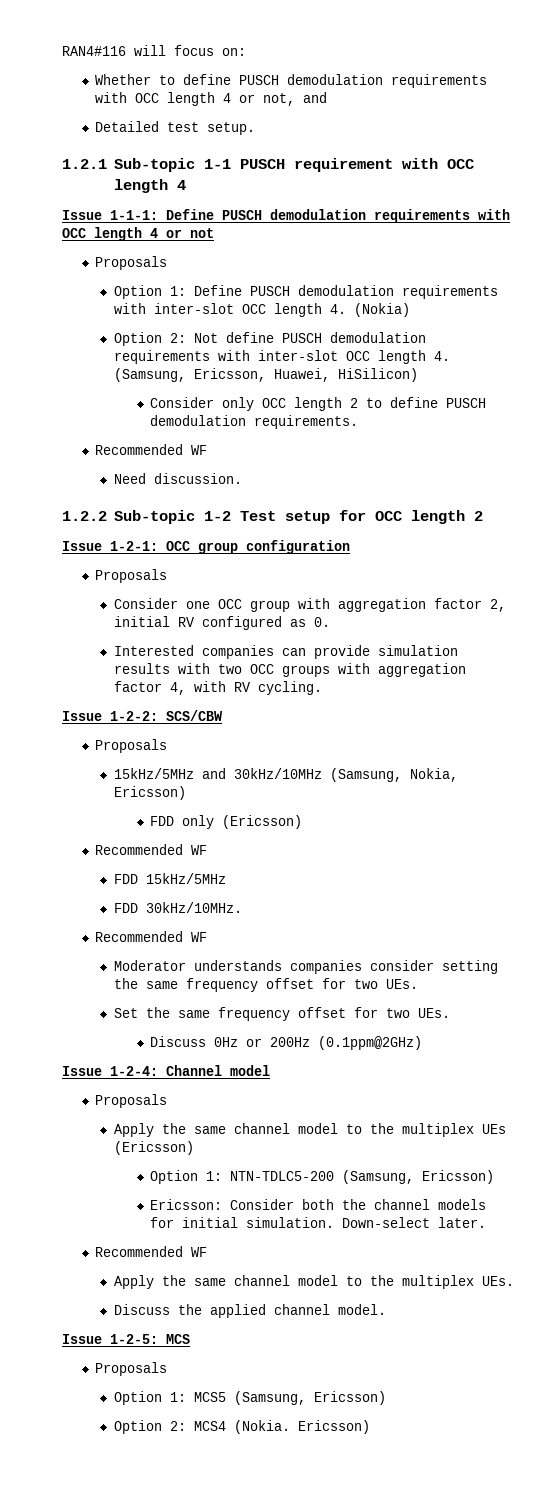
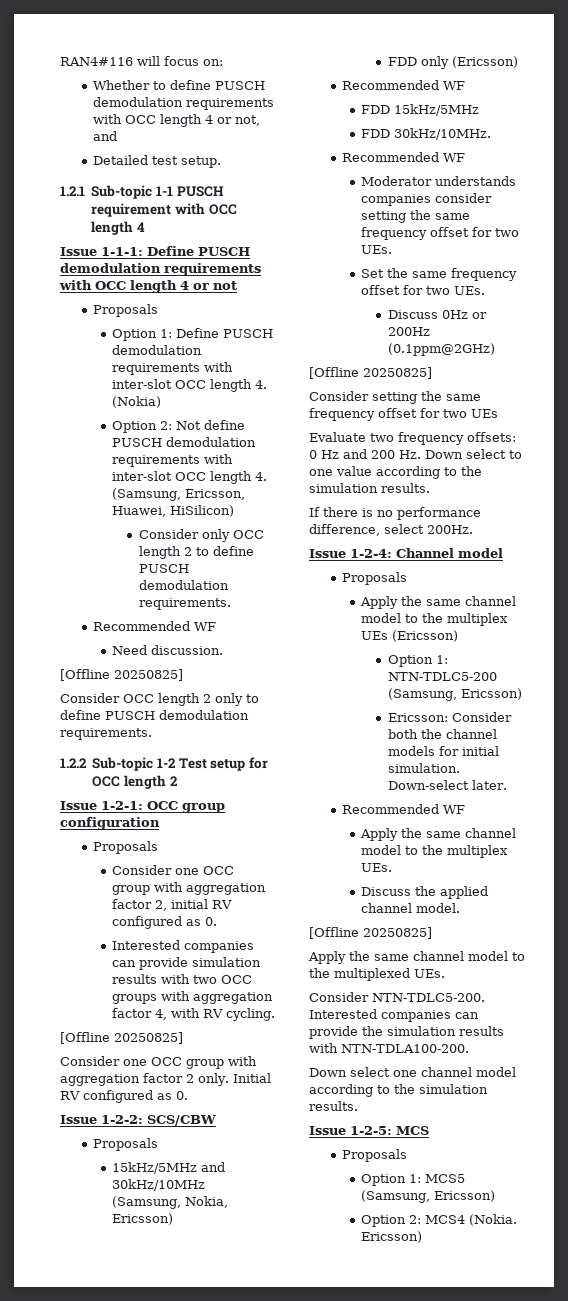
  Need discussion.
+ [Offline 20250825]
+ Consider OCC length 2 only to define PUSCH demodulation requirements.
  Interested companies can provide simulation results with two OCC groups with aggregation factor 4, with RV cycling.
+ [Offline 20250825]
+ Consider one OCC group with aggregation factor 2 only. Initial RV configured as 0.
  Discuss 0Hz or 200Hz (0.1ppm@2GHz)
+ [Offline 20250825]
+ Consider setting the same frequency offset for two UEs
+ Evaluate two frequency offsets: 0 Hz and 200 Hz. Down select to one value according to the simulation results.
+ If there is no performance difference, select 200Hz.
  Discuss the applied channel model.
+ [Offline 20250825]
+ Apply the same channel model to the multiplexed UEs.
+ Consider NTN-TDLC5-200. Interested companies can provide the simulation results with NTN-TDLA100-200.
+ Down select one channel model according to the simulation results.

